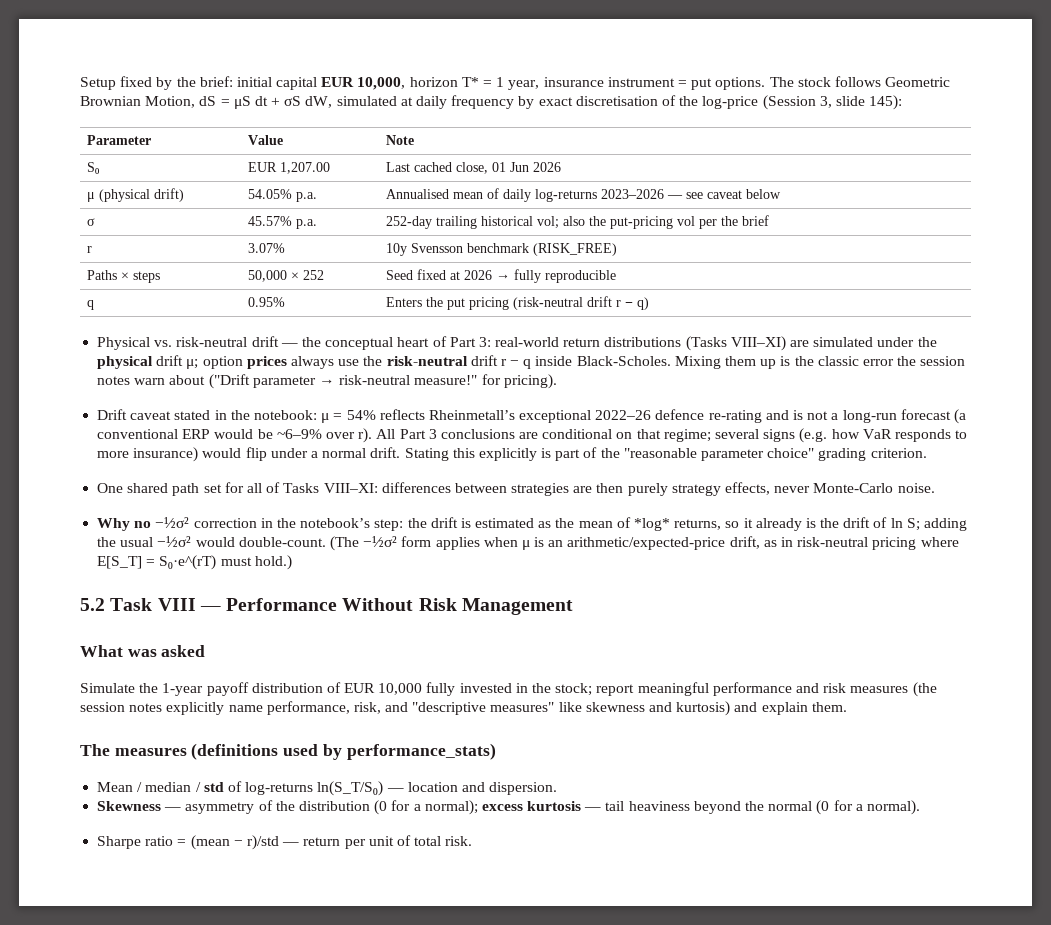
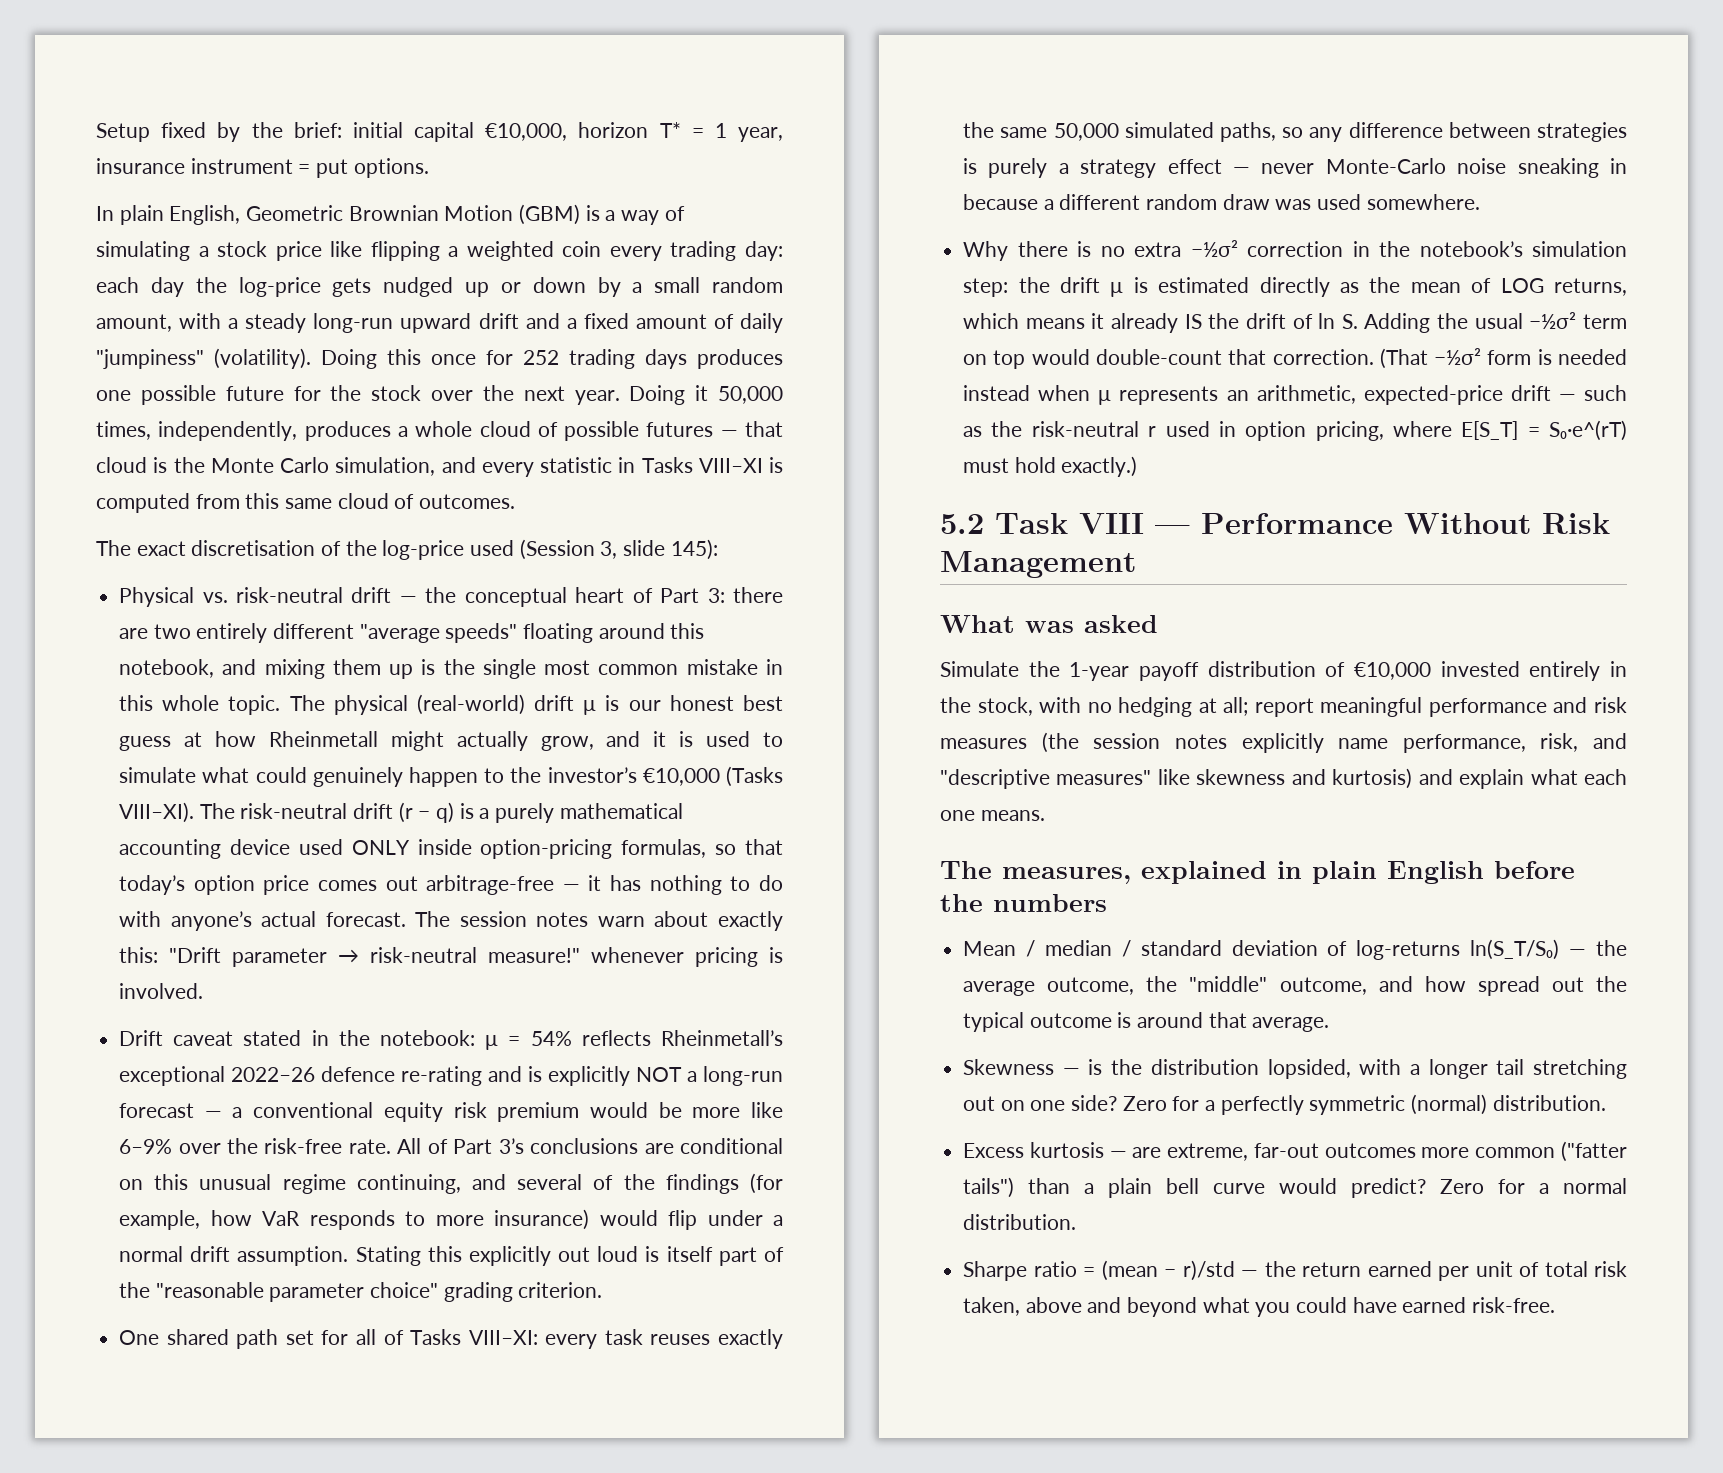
- Setup fixed by the brief: initial capital EUR 10,000, horizon T* = 1 year, insurance instrument = put options. The stock follows Geometric Brownian Motion, dS = μS dt + σS dW, simulated at daily frequency by exact discretisation of the log-price (Session 3, slide 145):
+ Setup fixed by the brief: initial capital €10,000, horizon T* = 1 year, insurance instrument = put options.
+ In plain English, Geometric Brownian Motion (GBM) is a way of simulating a stock price like flipping a weighted coin every trading day: each day the log-price gets nudged up or down by a small random amount, with a steady long-run upward drift and a fixed amount of daily "jumpiness" (volatility). Doing this once for 252 trading days produces one possible future for the stock over the next year. Doing it 50,000 times, independently, produces a whole cloud of possible futures — that cloud is the Monte Carlo simulation, and every statistic in Tasks VIII–XI is computed from this same cloud of outcomes.
+ The exact discretisation of the log-price used (Session 3, slide 145):
- Parameter | Value | Note
- S₀ | EUR 1,207.00 | Last cached close, 01 Jun 2026
- μ (physical drift) | 54.05% p.a. | Annualised mean of daily log-returns 2023–2026 — see caveat below
- σ | 45.57% p.a. | 252-day trailing historical vol; also the put-pricing vol per the brief
- r | 3.07% | 10y Svensson benchmark (RISK_FREE)
- Paths × steps | 50,000 × 252 | Seed fixed at 2026 → fully reproducible
- q | 0.95% | Enters the put pricing (risk-neutral drift r − q)
- Physical vs. risk-neutral drift — the conceptual heart of Part 3: real-world return distributions (Tasks VIII–XI) are simulated under the physical drift μ; option prices always use the risk-neutral drift r − q inside Black-Scholes. Mixing them up is the classic error the session notes warn about ("Drift parameter → risk-neutral measure!" for pricing).
+ Physical vs. risk-neutral drift — the conceptual heart of Part 3: there are two entirely different "average speeds" floating around this notebook, and mixing them up is the single most common mistake in this whole topic. The physical (real-world) drift μ is our honest best guess at how Rheinmetall might actually grow, and it is used to simulate what could genuinely happen to the investor’s €10,000 (Tasks VIII–XI). The risk-neutral drift (r − q) is a purely mathematical accounting device used ONLY inside option-pricing formulas, so that today’s option price comes out arbitrage-free — it has nothing to do with anyone’s actual forecast. The session notes warn about exactly this: "Drift parameter → risk-neutral measure!" whenever pricing is involved.
- Drift caveat stated in the notebook: μ = 54% reflects Rheinmetall’s exceptional 2022–26 defence re-rating and is not a long-run forecast (a conventional ERP would be ~6–9% over r). All Part 3 conclusions are conditional on that regime; several signs (e.g. how VaR responds to more insurance) would flip under a normal drift.
+ Drift caveat stated in the notebook: μ = 54% reflects Rheinmetall’s exceptional 2022–26 defence re-rating and is explicitly NOT a long-run forecast — a conventional equity risk premium would be more like 6–9% over the risk-free rate. All of Part 3’s conclusions are conditional on this unusual regime continuing, and several of the findings (for example, how VaR responds to more insurance) would flip under a normal drift assumption.
- Stating this explicitly is part of the "reasonable parameter choice" grading criterion.
+ Stating this explicitly out loud is itself part of the "reasonable parameter choice" grading criterion.
- One shared path set for all of Tasks VIII–XI: differences between strategies are then purely strategy effects, never Monte-Carlo noise.
- Why no −½σ² correction in the notebook’s step: the drift is estimated as the mean of *log* returns, so it already is the drift of ln S; adding the usual −½σ² would double-count. (The −½σ² form applies when μ is an arithmetic/expected-price drift, as in risk-neutral pricing where E[S_T] = S₀·e^(rT) must hold.)
+ One shared path set for all of Tasks VIII–XI: every task reuses exactly the same 50,000 simulated paths, so any difference between strategies is purely a strategy effect — never Monte-Carlo noise sneaking in because a different random draw was used somewhere.
+ Why there is no extra −½σ² correction in the notebook’s simulation step: the drift μ is estimated directly as the mean of LOG returns, which means it already IS the drift of ln S. Adding the usual −½σ² term on top would double-count that correction. (That −½σ² form is needed instead when μ represents an arithmetic, expected-price drift — such as the risk-neutral r used in option pricing, where E[S_T] = S₀·e^(rT) must hold exactly.)
- Simulate the 1-year payoff distribution of EUR 10,000 fully invested in the stock; report meaningful performance and risk measures (the session notes explicitly name performance, risk, and "descriptive measures" like skewness and kurtosis) and explain them.
- The measures (definitions used by performance_stats)
+ Simulate the 1-year payoff distribution of €10,000 invested entirely in the stock, with no hedging at all; report meaningful performance and risk measures (the session notes explicitly name performance, risk, and "descriptive measures" like skewness and kurtosis) and explain what each one means.
+ The measures, explained in plain English before the numbers
- Mean / median / std of log-returns ln(S_T/S₀) — location and dispersion.
- Skewness — asymmetry of the distribution (0 for a normal); excess kurtosis — tail heaviness beyond the normal (0 for a normal).
+ Mean / median / standard deviation of log-returns ln(S_T/S₀) — the average outcome, the "middle" outcome, and how spread out the typical outcome is around that average.
+ Skewness — is the distribution lopsided, with a longer tail stretching out on one side? Zero for a perfectly symmetric (normal) distribution.
+ Excess kurtosis — are extreme, far-out outcomes more common ("fatter tails") than a plain bell curve would predict? Zero for a normal distribution.
- Sharpe ratio = (mean − r)/std — return per unit of total risk.
+ Sharpe ratio = (mean − r)/std — the return earned per unit of total risk taken, above and beyond what you could have earned risk-free.

